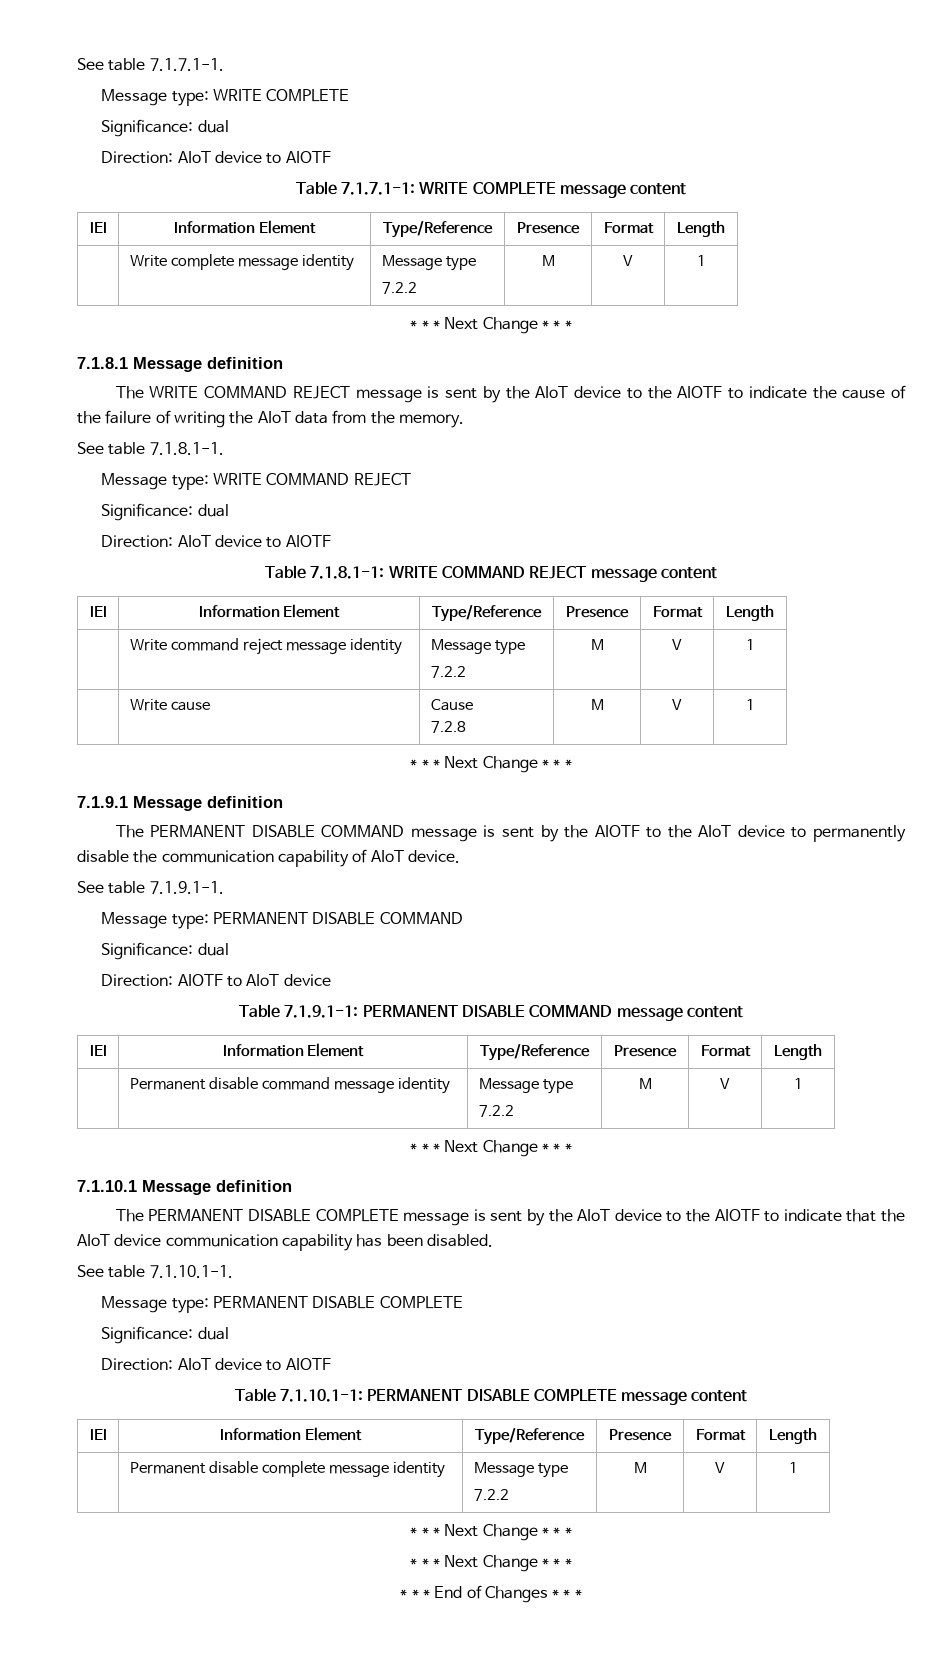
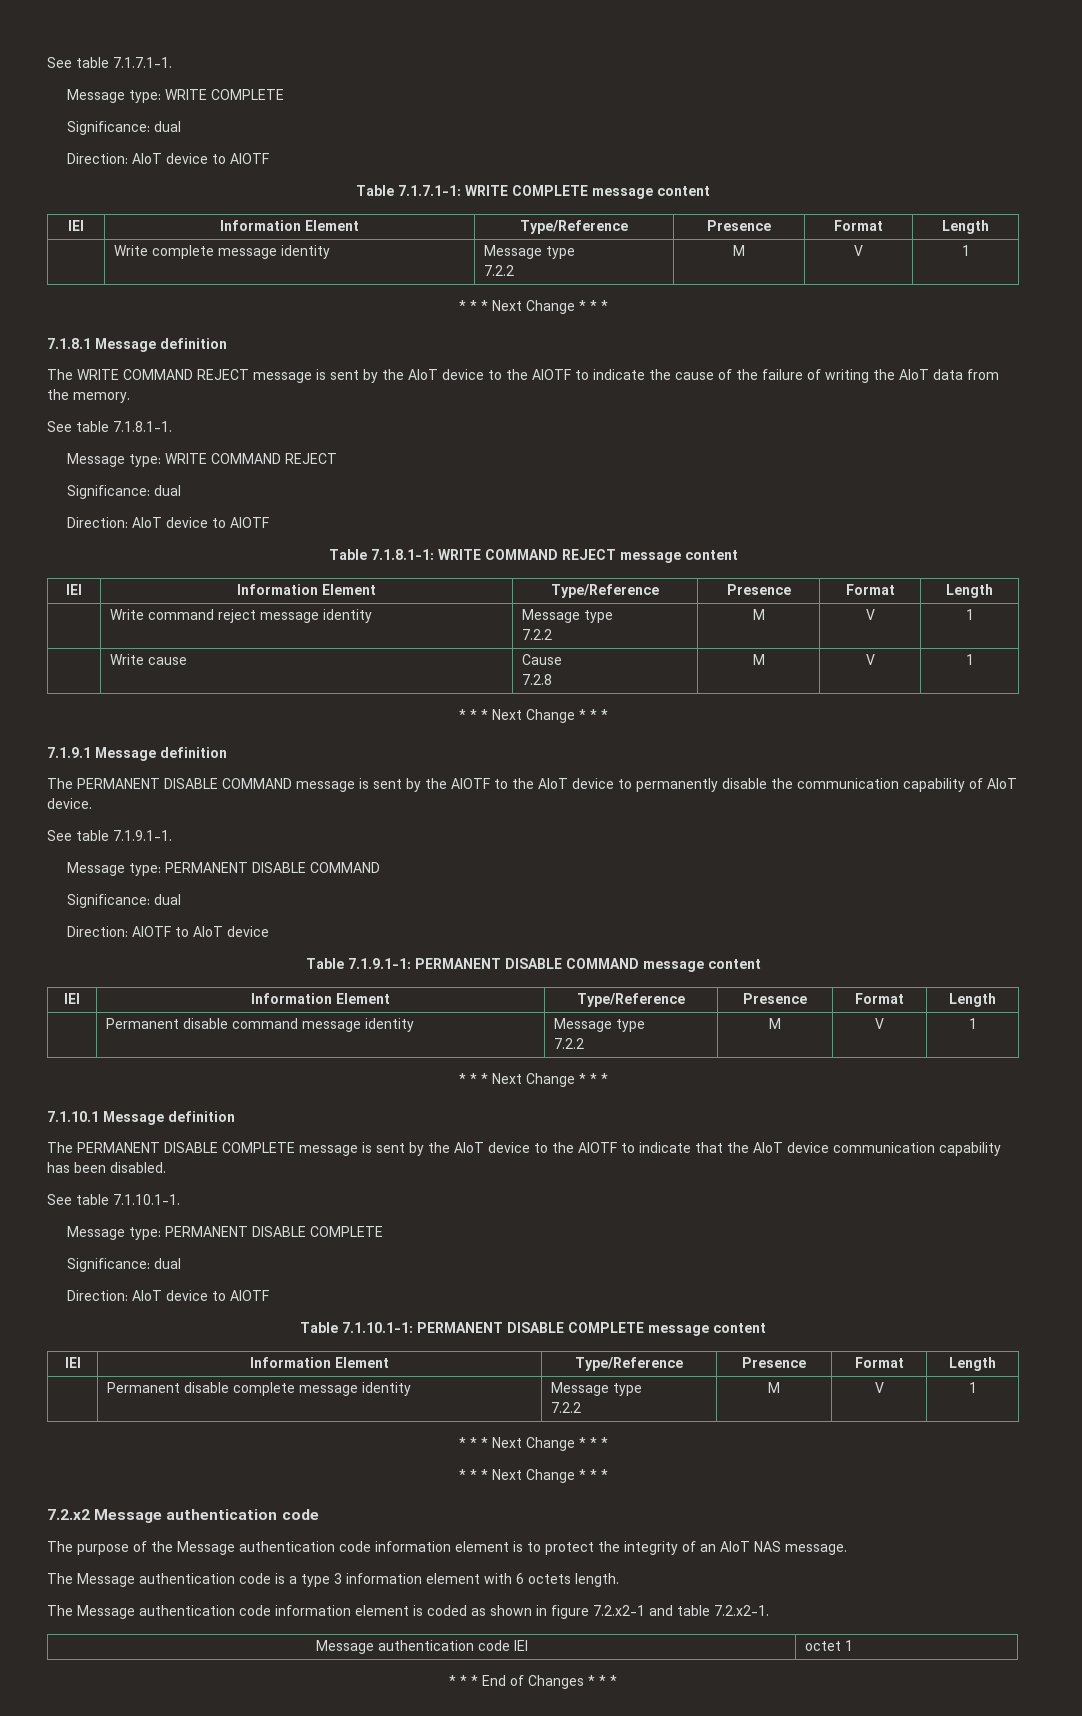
+ 7.2.x2 Message authentication code
+ The purpose of the Message authentication code information element is to protect the integrity of an AIoT NAS message.
+ The Message authentication code is a type 3 information element with 6 octets length.
+ The Message authentication code information element is coded as shown in figure 7.2.x2-1 and table 7.2.x2-1.
+ Message authentication code IEI | octet 1

